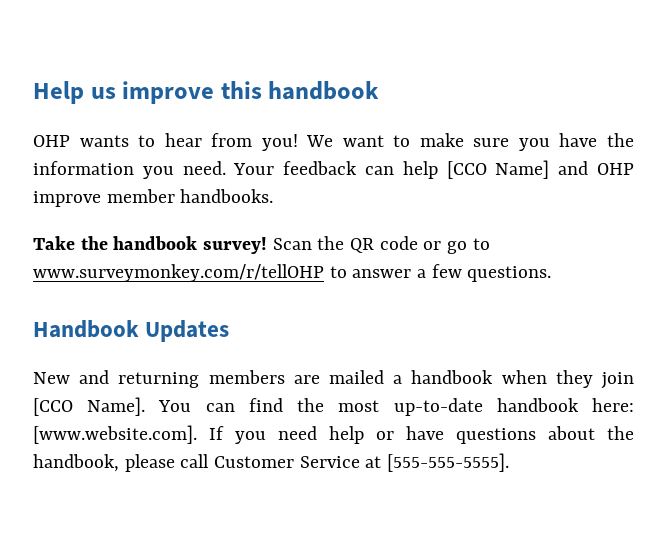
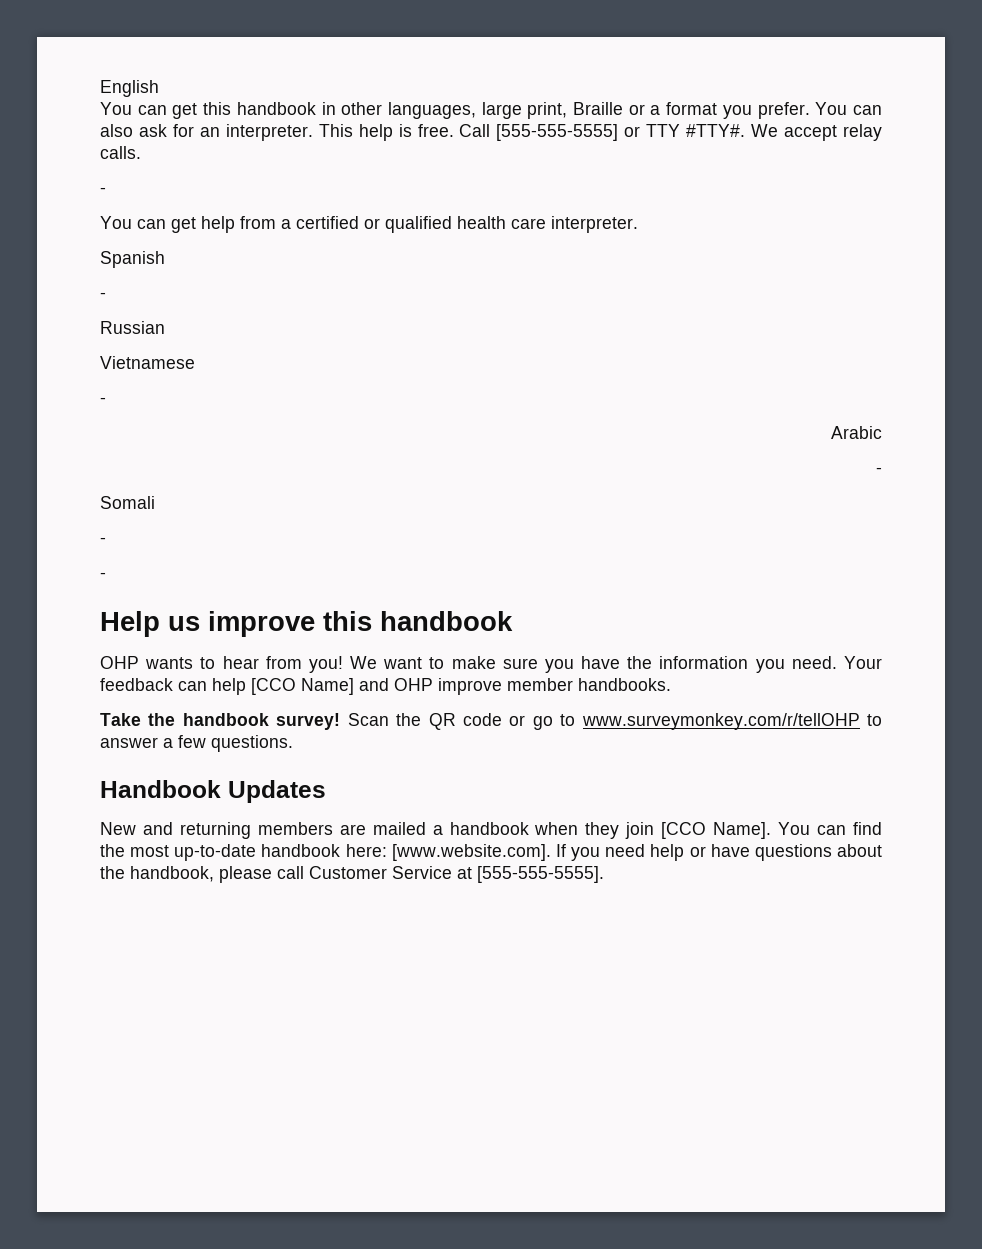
+ English
+ You can get this handbook in other languages, large print, Braille or a format you prefer. You can also ask for an interpreter. This help is free. Call [555-555-5555] or TTY #TTY#. We accept relay calls.
+ -
+ You can get help from a certified or qualified health care interpreter.
+ Spanish
+ -
+ Russian
+ Vietnamese
+ -
+ Arabic
+ -
+ Somali
+ -
+ -

